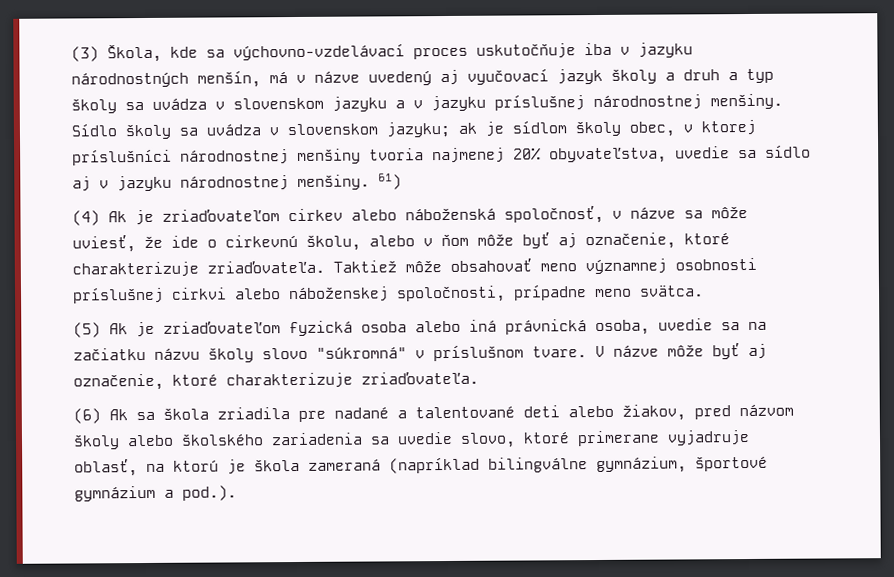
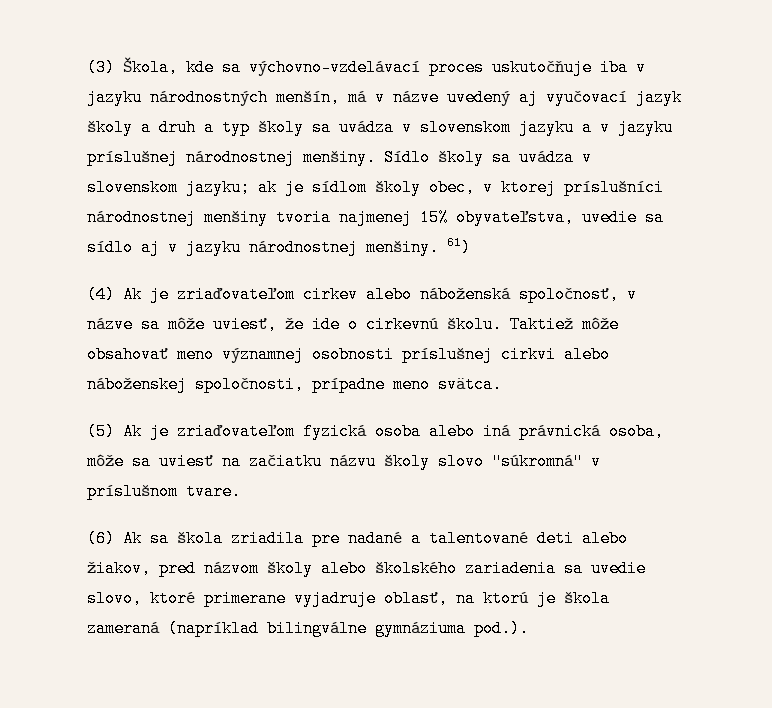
- Sídlo školy sa uvádza v slovenskom jazyku; ak je sídlom školy obec, v ktorej príslušníci národnostnej menšiny tvoria najmenej 20% obyvateľstva, uvedie sa sídlo aj v jazyku národnostnej menšiny.
+ Sídlo školy sa uvádza v slovenskom jazyku; ak je sídlom školy obec, v ktorej príslušníci národnostnej menšiny tvoria najmenej 15% obyvateľstva, uvedie sa sídlo aj v jazyku národnostnej menšiny.
- (4) Ak je zriaďovateľom cirkev alebo náboženská spoločnosť, v názve sa môže uviesť, že ide o cirkevnú školu, alebo v ňom môže byť aj označenie, ktoré charakterizuje zriaďovateľa.
+ (4) Ak je zriaďovateľom cirkev alebo náboženská spoločnosť, v názve sa môže uviesť, že ide o cirkevnú školu.
- (5) Ak je zriaďovateľom fyzická osoba alebo iná právnická osoba, uvedie sa na začiatku názvu školy slovo "súkromná" v príslušnom tvare. V názve môže byť aj označenie, ktoré charakterizuje zriaďovateľa.
+ (5) Ak je zriaďovateľom fyzická osoba alebo iná právnická osoba, môže sa uviesť na začiatku názvu školy slovo "súkromná" v príslušnom tvare.
- (6) Ak sa škola zriadila pre nadané a talentované deti alebo žiakov, pred názvom školy alebo školského zariadenia sa uvedie slovo, ktoré primerane vyjadruje oblasť, na ktorú je škola zameraná (napríklad bilingválne gymnázium, športové gymnázium a pod.).
+ (6) Ak sa škola zriadila pre nadané a talentované deti alebo žiakov, pred názvom školy alebo školského zariadenia sa uvedie slovo, ktoré primerane vyjadruje oblasť, na ktorú je škola zameraná (napríklad bilingválne gymnáziuma pod.).

